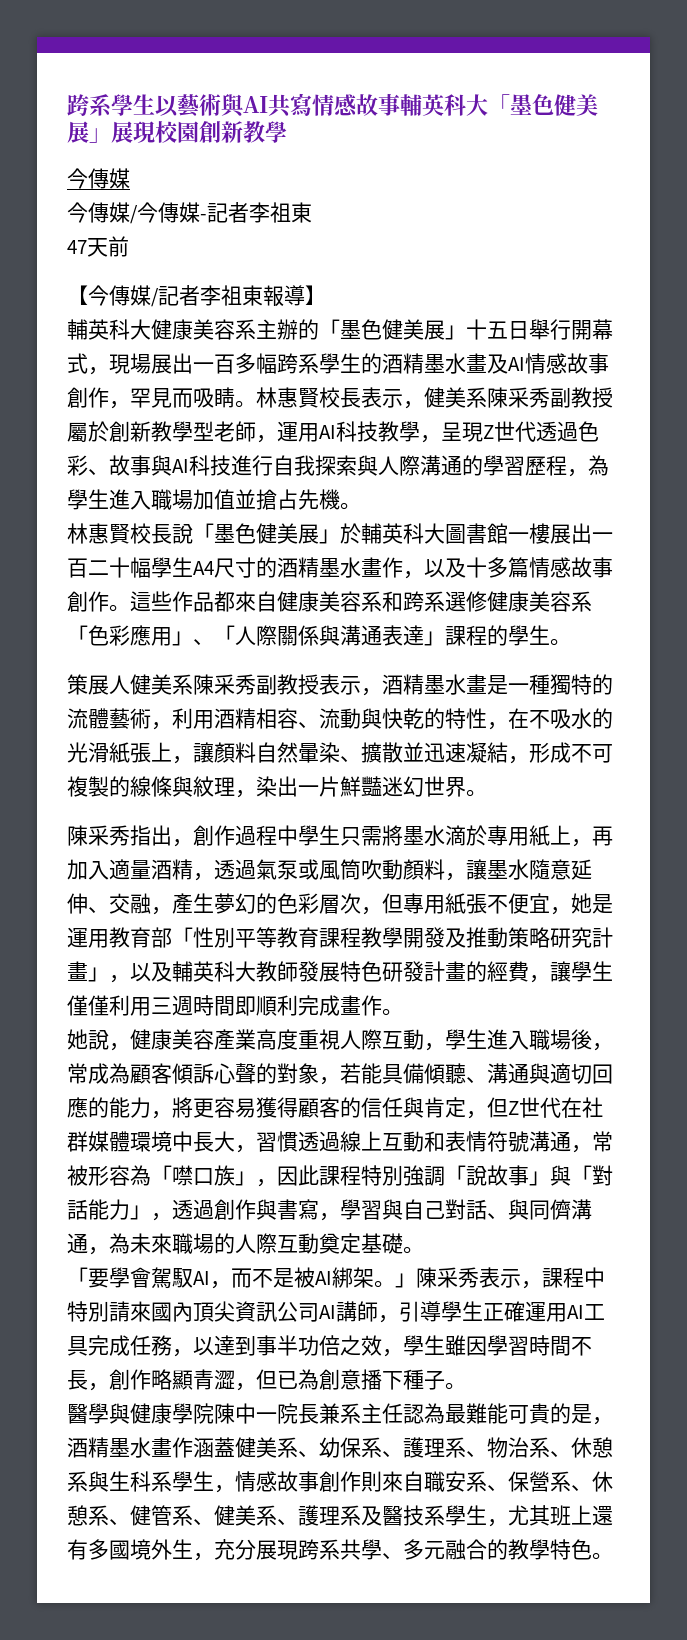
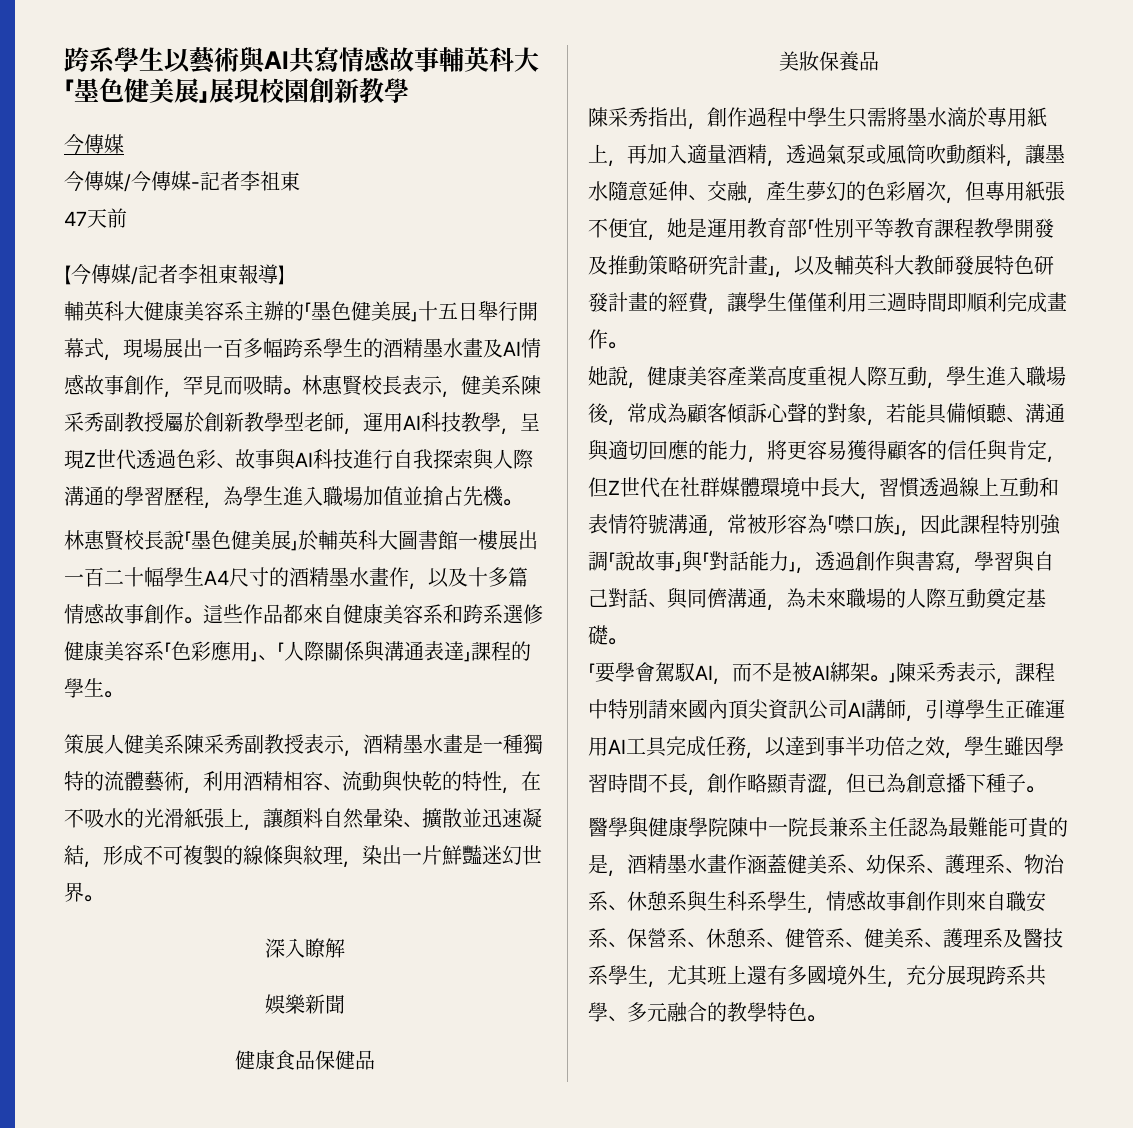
+ 深入瞭解
+ 娛樂新聞
+ 健康食品保健品
+ 美妝保養品

